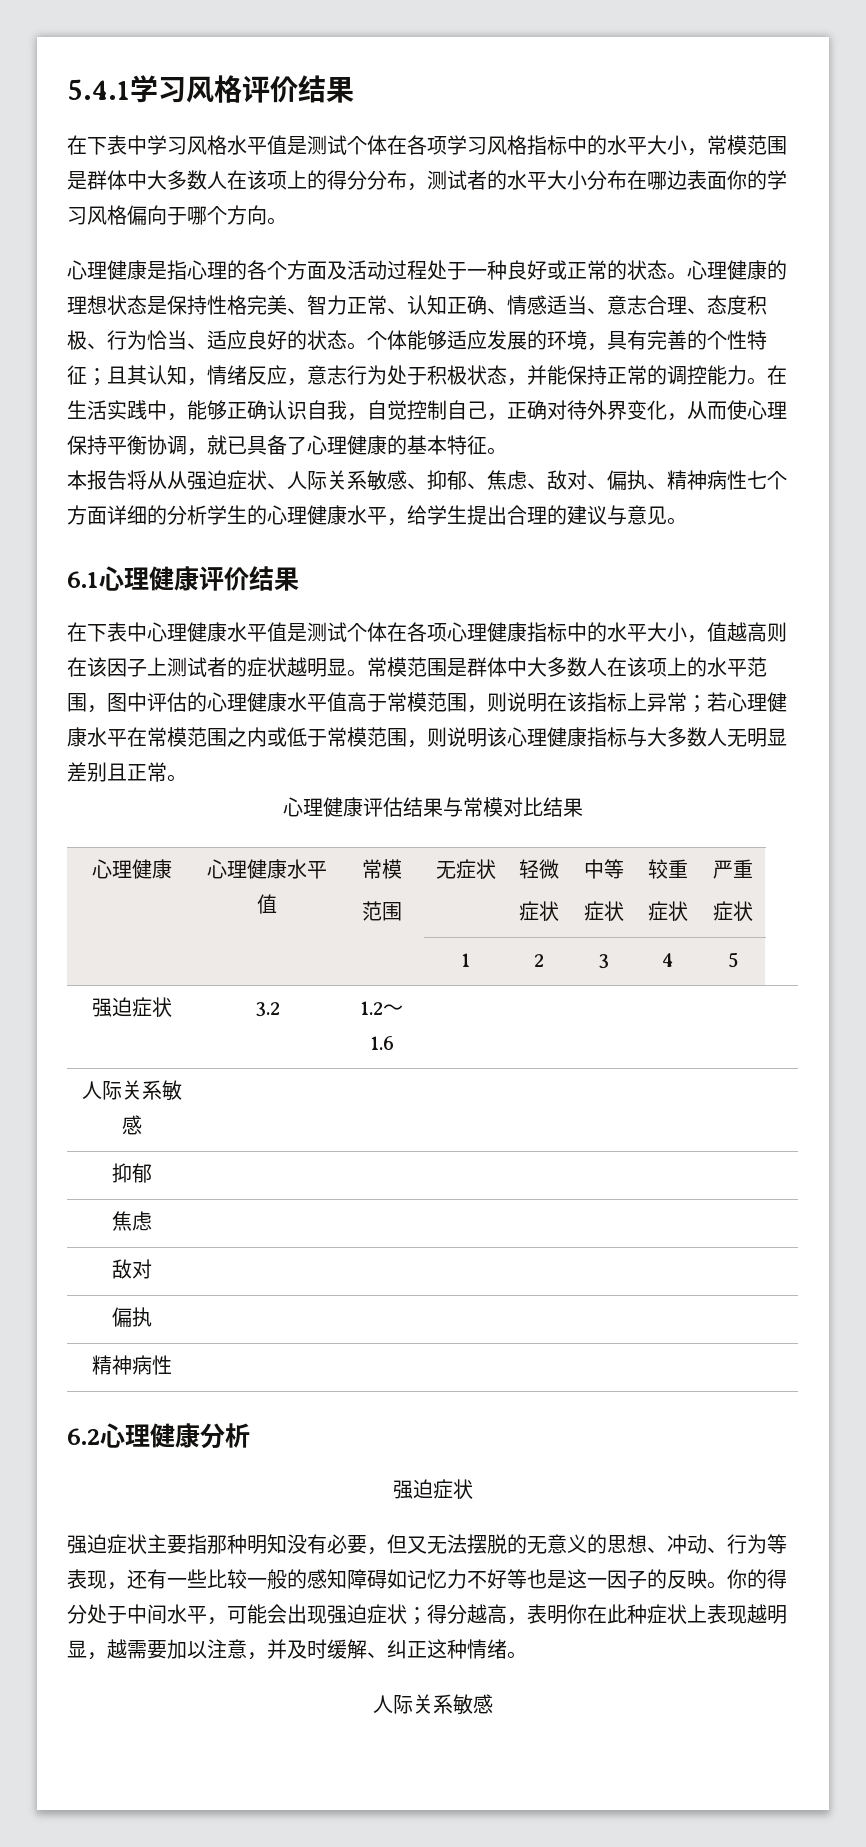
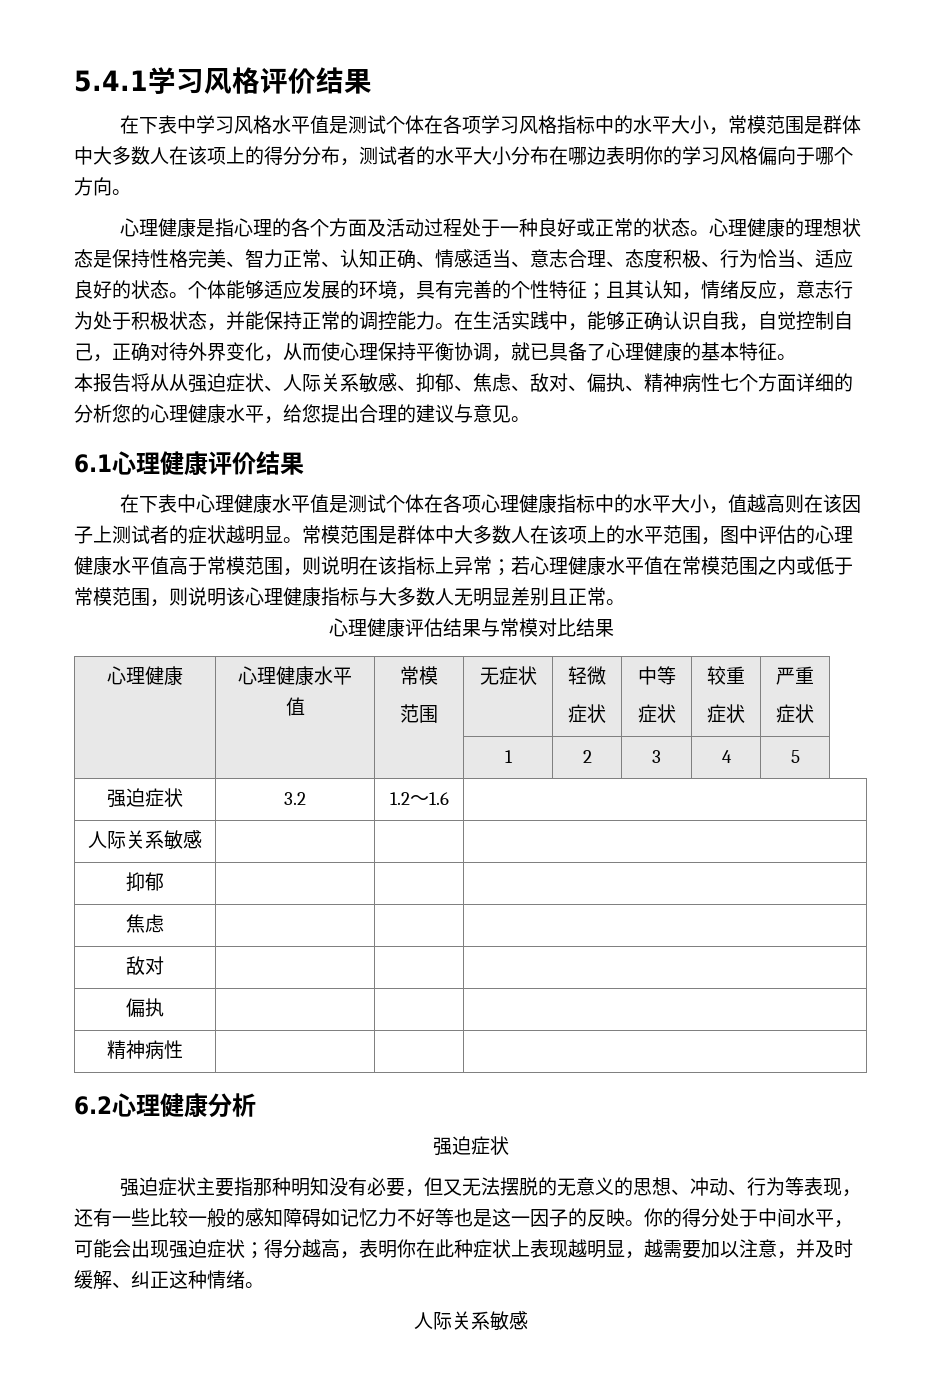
- 在下表中学习风格水平值是测试个体在各项学习风格指标中的水平大小，常模范围是群体中大多数人在该项上的得分分布，测试者的水平大小分布在哪边表面你的学习风格偏向于哪个方向。
+ 在下表中学习风格水平值是测试个体在各项学习风格指标中的水平大小，常模范围是群体中大多数人在该项上的得分分布，测试者的水平大小分布在哪边表明你的学习风格偏向于哪个方向。
- 本报告将从从强迫症状、人际关系敏感、抑郁、焦虑、敌对、偏执、精神病性七个方面详细的分析学生的心理健康水平，给学生提出合理的建议与意见。
+ 本报告将从从强迫症状、人际关系敏感、抑郁、焦虑、敌对、偏执、精神病性七个方面详细的分析您的心理健康水平，给您提出合理的建议与意见。
- 常模范围是群体中大多数人在该项上的水平范围，图中评估的心理健康水平值高于常模范围，则说明在该指标上异常；若心理健康水平在常模范围之内或低于常模范围，则说明该心理健康指标与大多数人无明显差别且正常。
+ 常模范围是群体中大多数人在该项上的水平范围，图中评估的心理健康水平值高于常模范围，则说明在该指标上异常；若心理健康水平值在常模范围之内或低于常模范围，则说明该心理健康指标与大多数人无明显差别且正常。

